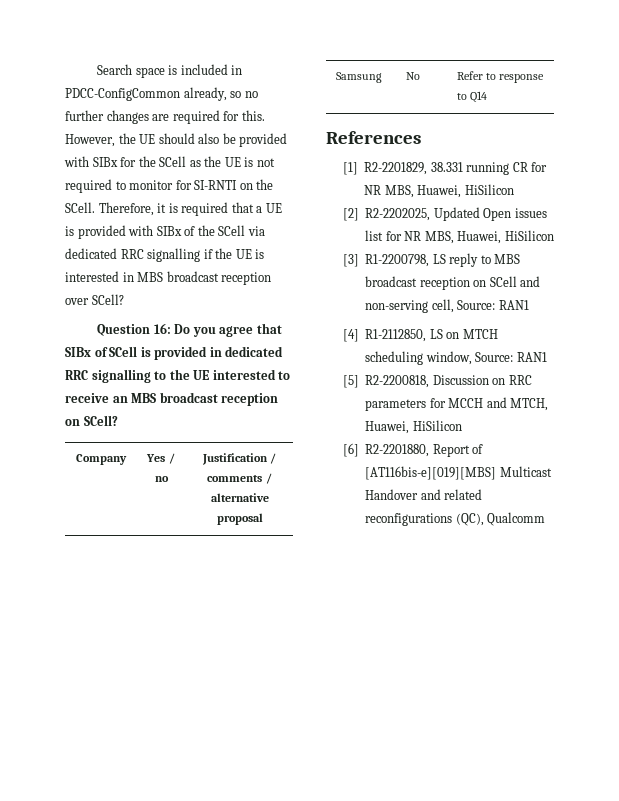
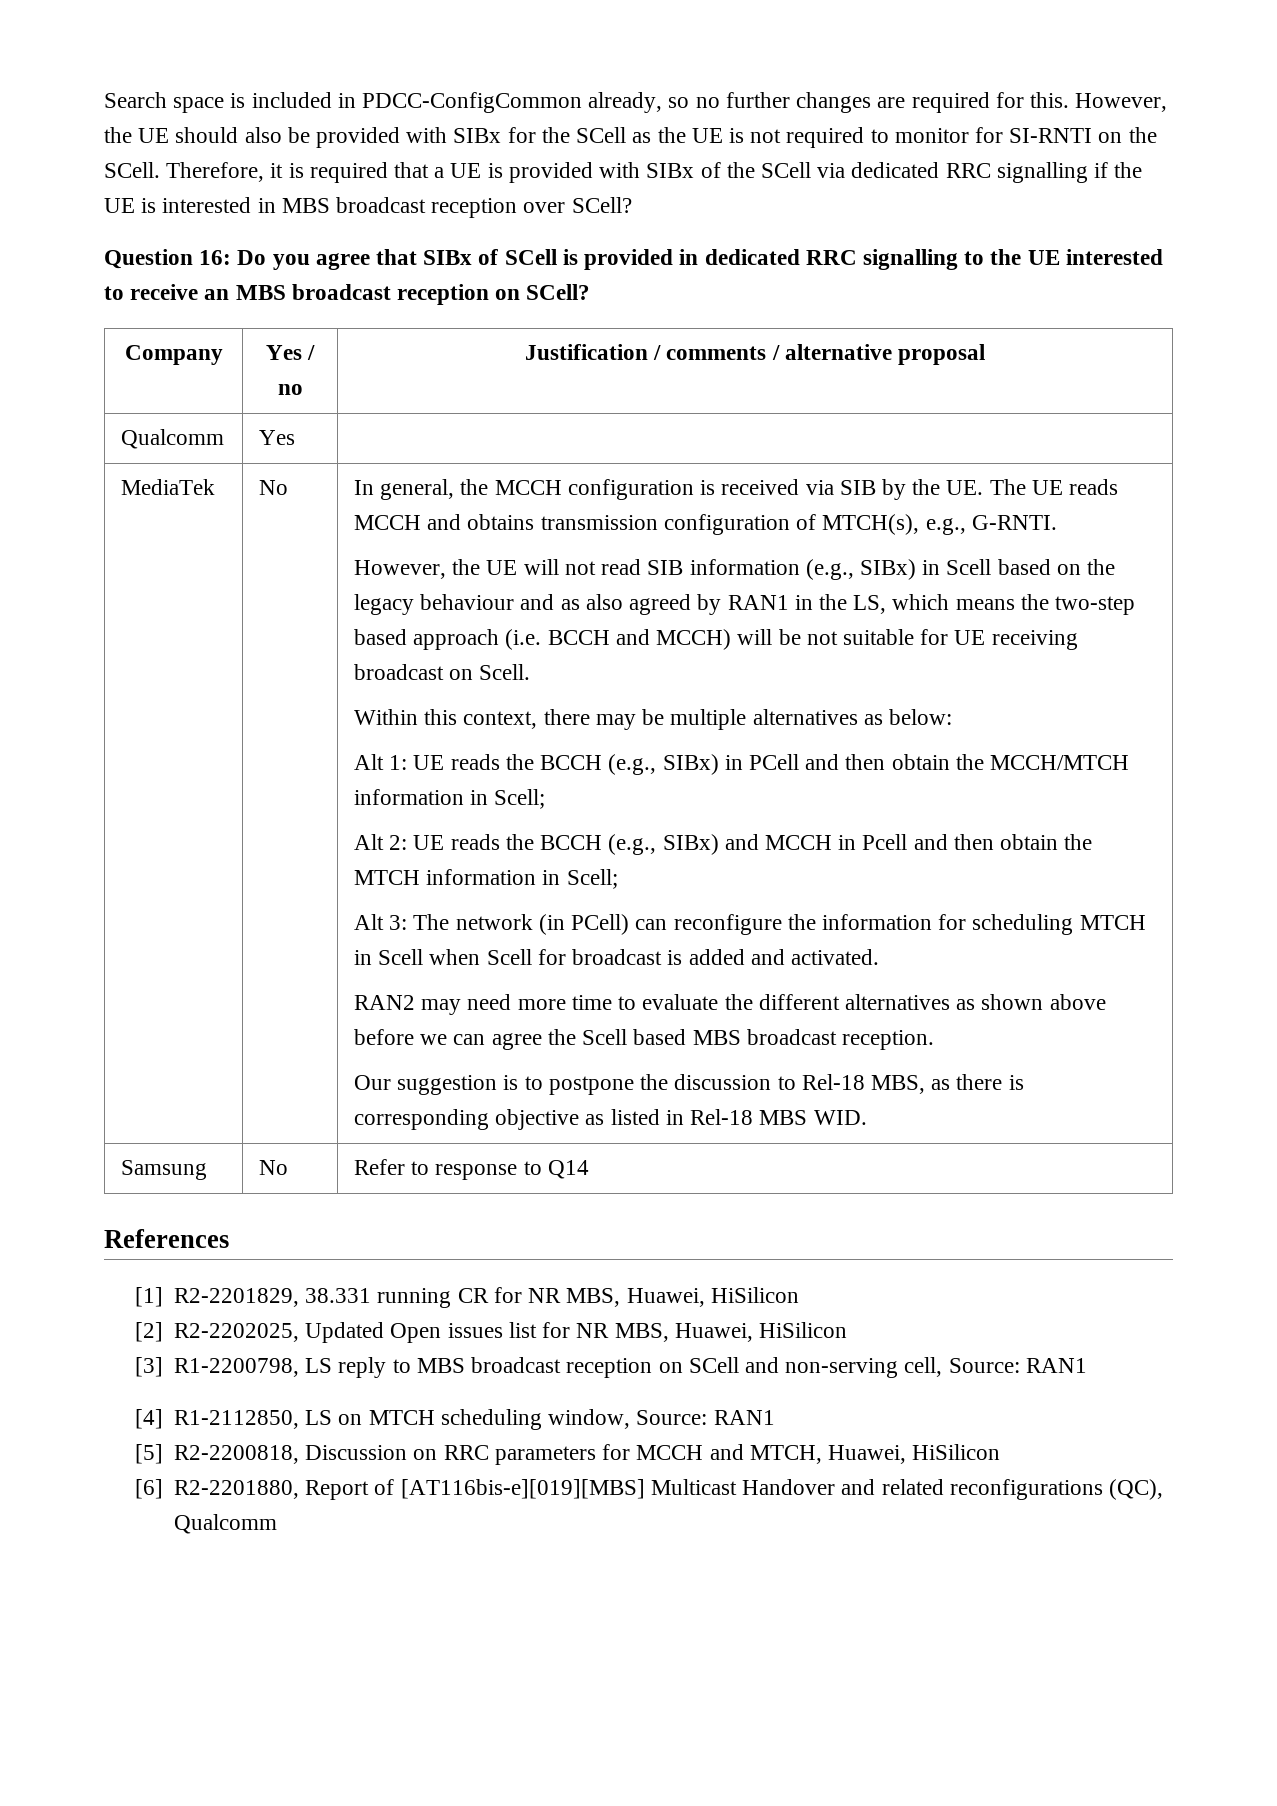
+ Qualcomm | Yes |
+ MediaTek | No | In general, the MCCH configuration is received via SIB by the UE. The UE reads MCCH and obtains transmission configuration of MTCH(s), e.g., G-RNTI.
+ However, the UE will not read SIB information (e.g., SIBx) in Scell based on the legacy behaviour and as also agreed by RAN1 in the LS, which means the two-step based approach (i.e. BCCH and MCCH) will be not suitable for UE receiving broadcast on Scell.
+ Within this context, there may be multiple alternatives as below:
+ Alt 1: UE reads the BCCH (e.g., SIBx) in PCell and then obtain the MCCH/MTCH information in Scell;
+ Alt 2: UE reads the BCCH (e.g., SIBx) and MCCH in Pcell and then obtain the MTCH information in Scell;
+ Alt 3: The network (in PCell) can reconfigure the information for scheduling MTCH in Scell when Scell for broadcast is added and activated.
+ RAN2 may need more time to evaluate the different alternatives as shown above before we can agree the Scell based MBS broadcast reception.
+ Our suggestion is to postpone the discussion to Rel-18 MBS, as there is corresponding objective as listed in Rel-18 MBS WID.

